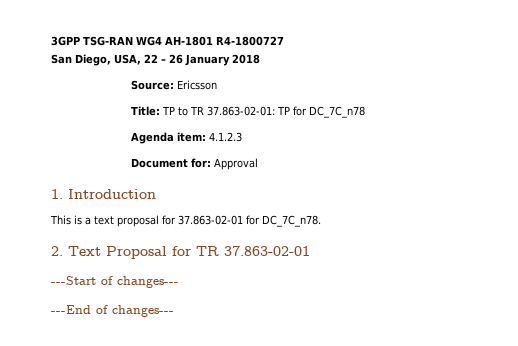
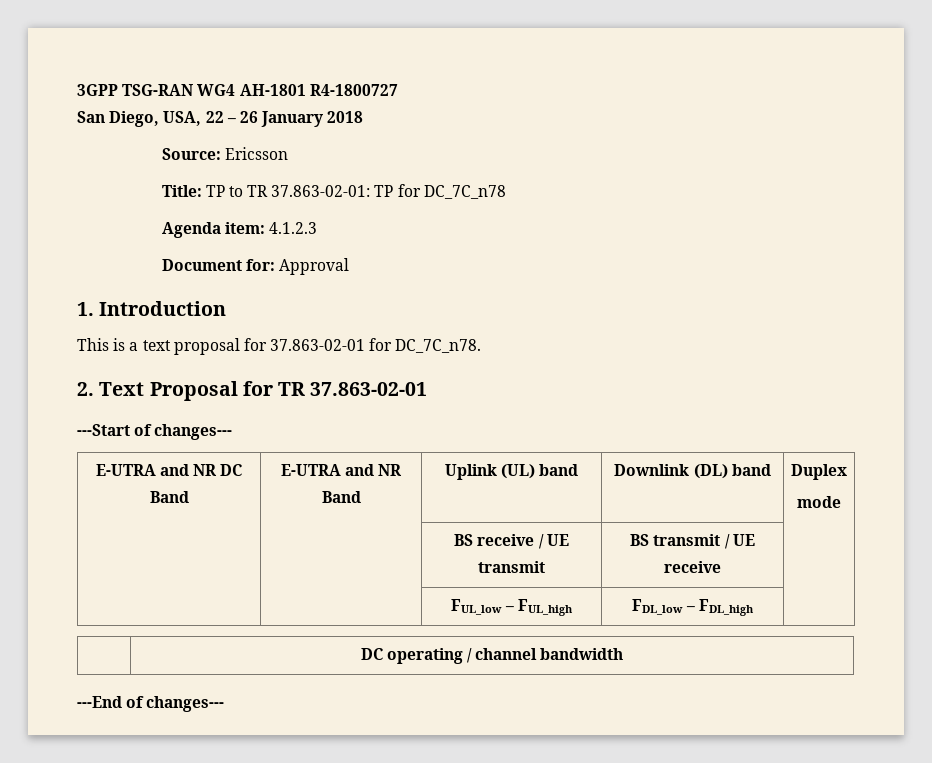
+ E-UTRA and NR DC Band | E-UTRA and NR Band | Uplink (UL) band | Downlink (DL) band | Duplex
+ mode
+ | | BS receive / UE transmit | BS transmit / UE receive |
+ | | FUL_low – FUL_high | FDL_low – FDL_high |
+ | DC operating / channel bandwidth

